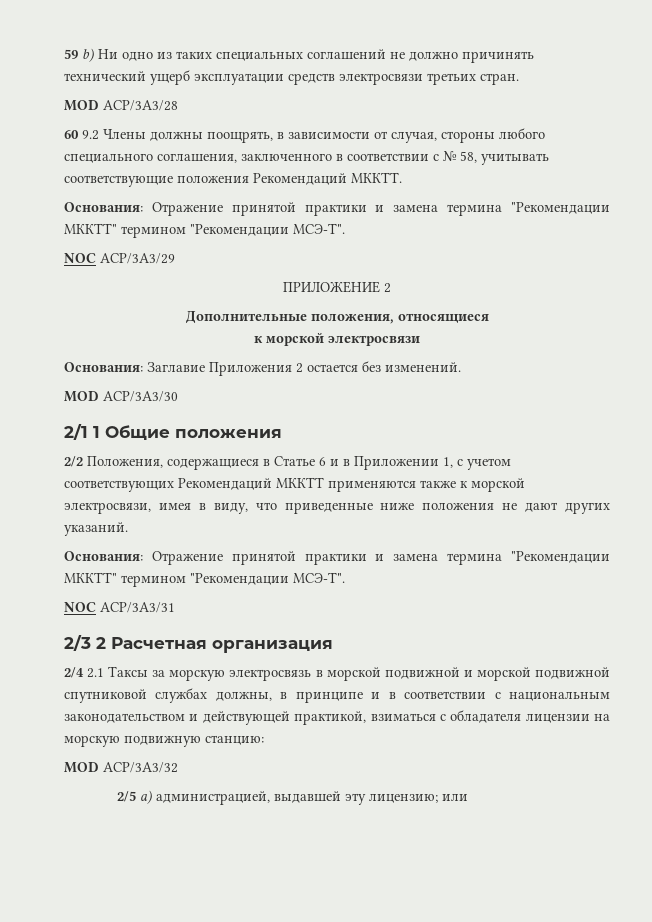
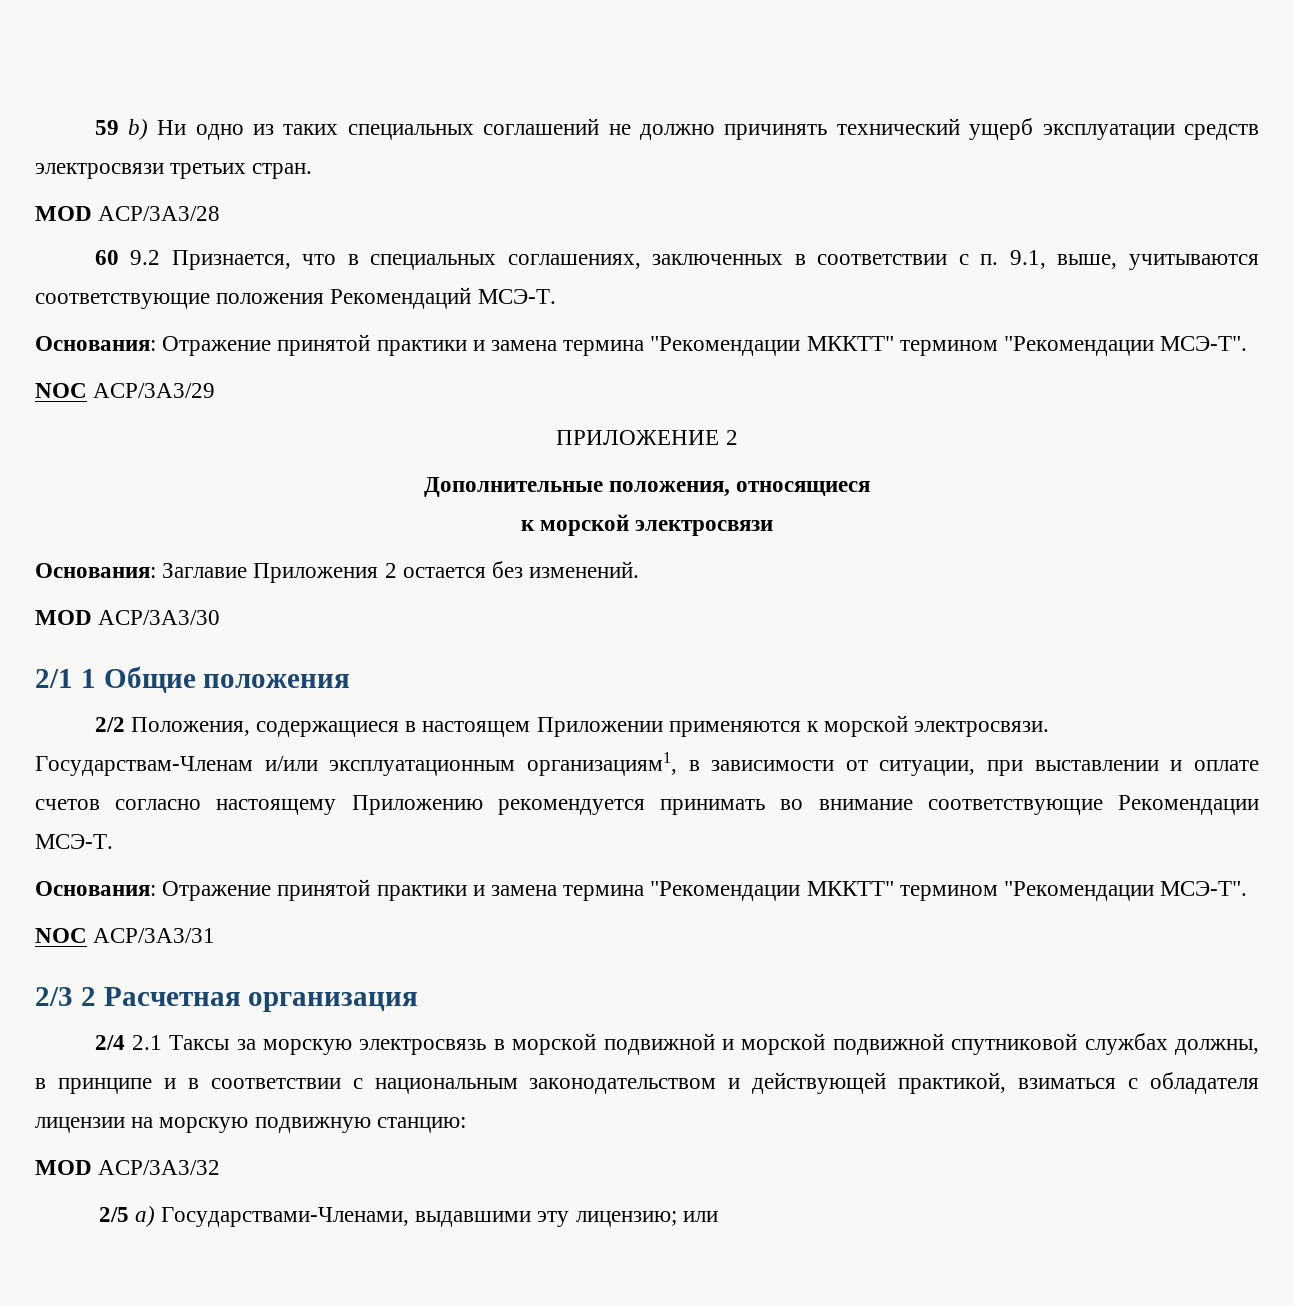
- 60 9.2 Члены должны поощрять, в зависимости от случая, стороны любого специального соглашения, заключенного в соответствии с № 58, учитывать соответствующие положения Рекомендаций МККТТ.
+ 60 9.2 Признается, что в специальных соглашениях, заключенных в соответствии с п. 9.1, выше, учитываются соответствующие положения Рекомендаций МСЭ-Т.
- 2/2 Положения, содержащиеся в Статье 6 и в Приложении 1, с учетом соответствующих Рекомендаций МККТТ применяются также к морской электросвязи, имея в виду, что приведенные ниже положения не дают других указаний.
+ 2/2 Положения, содержащиеся в настоящем Приложении применяются к морской электросвязи. Государствам-Членам и/или эксплуатационным организациям1, в зависимости от ситуации, при выставлении и оплате счетов согласно настоящему Приложению рекомендуется принимать во внимание соответствующие Рекомендации МСЭ-Т.
- 2/5 a) администрацией, выдавшей эту лицензию; или
+ 2/5 a) Государствами-Членами, выдавшими эту лицензию; или

